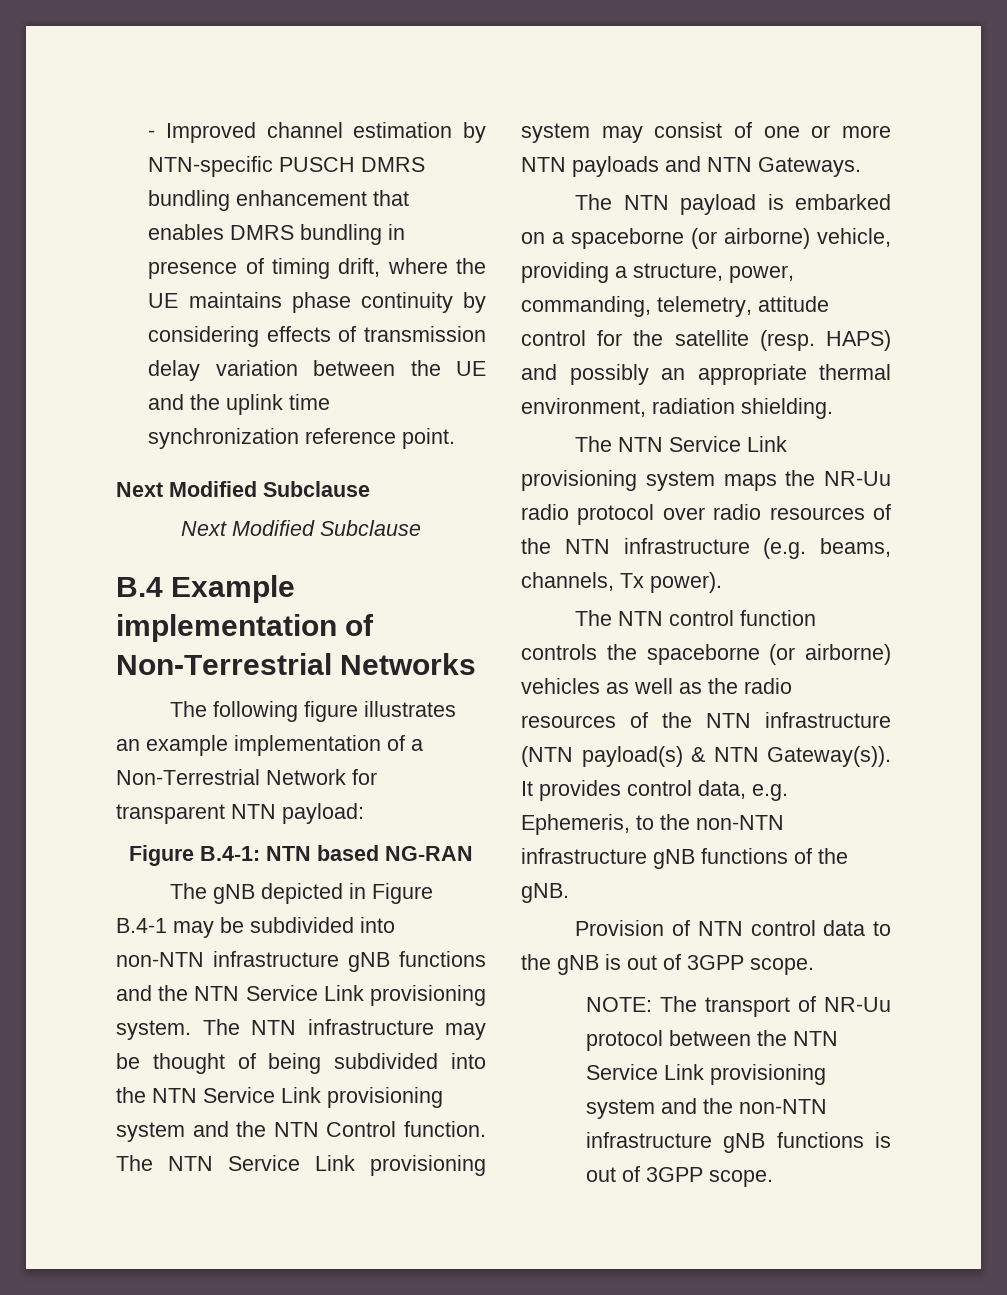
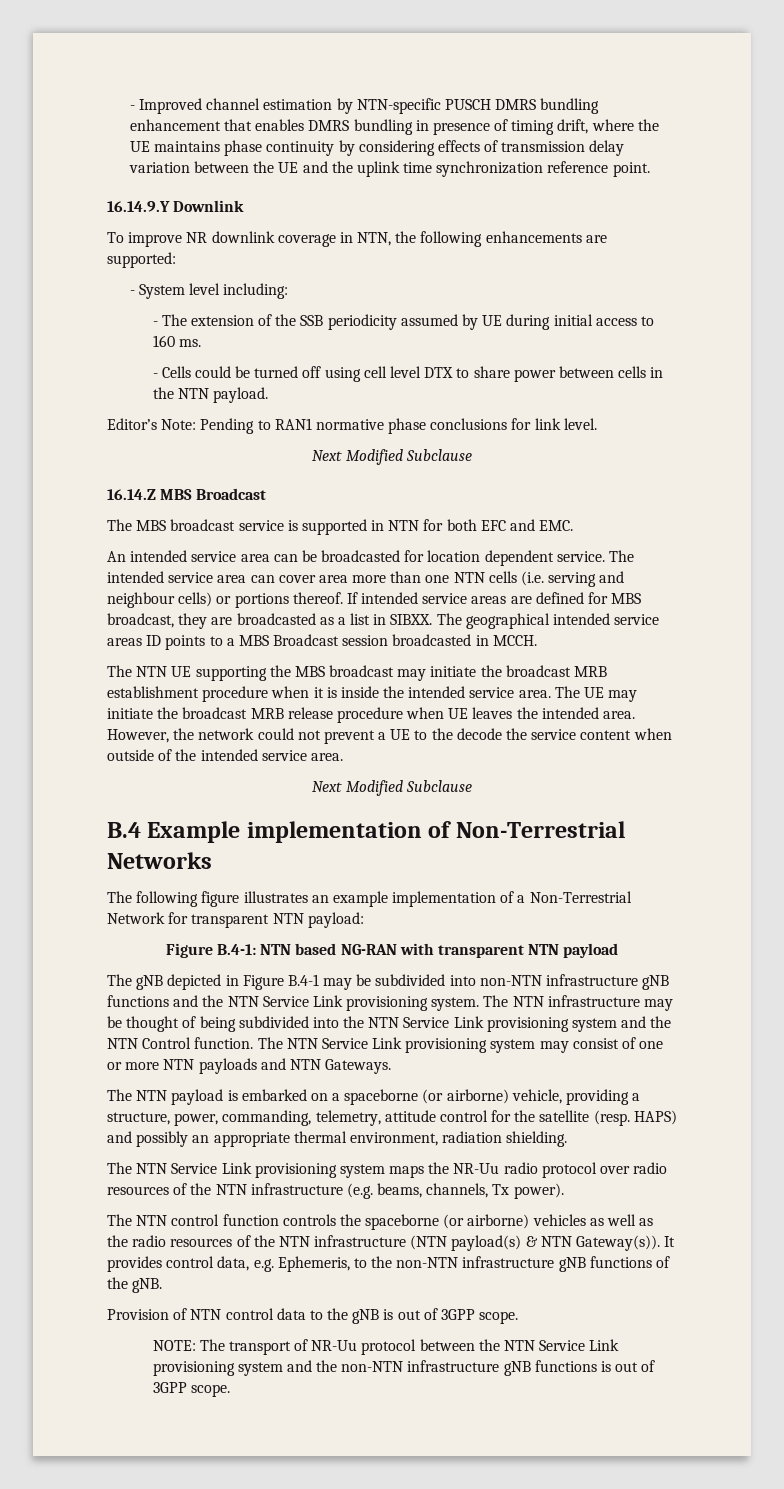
  - Improved channel estimation by NTN-specific PUSCH DMRS bundling enhancement that enables DMRS bundling in presence of timing drift, where the UE maintains phase continuity by considering effects of transmission delay variation between the UE and the uplink time synchronization reference point.
+ 16.14.9.Y Downlink
+ To improve NR downlink coverage in NTN, the following enhancements are supported:
+ - System level including:
+ - The extension of the SSB periodicity assumed by UE during initial access to 160 ms.
+ - Cells could be turned off using cell level DTX to share power between cells in the NTN payload.
+ Editor’s Note: Pending to RAN1 normative phase conclusions for link level.
  Next Modified Subclause
+ 16.14.Z MBS Broadcast
+ The MBS broadcast service is supported in NTN for both EFC and EMC.
+ An intended service area can be broadcasted for location dependent service. The intended service area can cover area more than one NTN cells (i.e. serving and neighbour cells) or portions thereof. If intended service areas are defined for MBS broadcast, they are broadcasted as a list in SIBXX. The geographical intended service areas ID points to a MBS Broadcast session broadcasted in MCCH.
+ The NTN UE supporting the MBS broadcast may initiate the broadcast MRB establishment procedure when it is inside the intended service area. The UE may initiate the broadcast MRB release procedure when UE leaves the intended area. However, the network could not prevent a UE to the decode the service content when outside of the intended service area.
- Figure B.4-1: NTN based NG-RAN
+ Figure B.4-1: NTN based NG-RAN with transparent NTN payload

